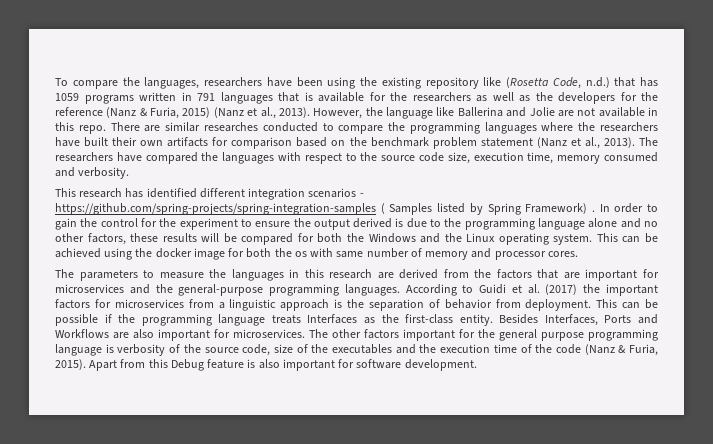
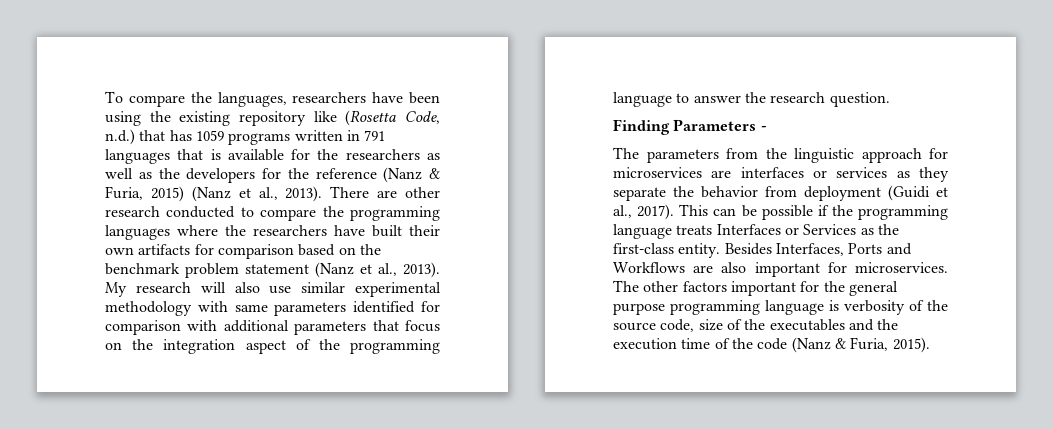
- However, the language like Ballerina and Jolie are not available in this repo. There are similar researches conducted to compare the programming languages where the researchers have built their own artifacts for comparison based on the benchmark problem statement (Nanz et al., 2013).
+ There are other research conducted to compare the programming languages where the researchers have built their own artifacts for comparison based on the benchmark problem statement (Nanz et al., 2013).
- The researchers have compared the languages with respect to the source code size, execution time, memory consumed and verbosity.
- This research has identified different integration scenarios - https://github.com/spring-projects/spring-integration-samples ( Samples listed by Spring Framework) . In order to gain the control for the experiment to ensure the output derived is due to the programming language alone and no other factors, these results will be compared for both the Windows and the Linux operating system. This can be achieved using the docker image for both the os with same number of memory and processor cores.
- The parameters to measure the languages in this research are derived from the factors that are important for microservices and the general-purpose programming languages. According to Guidi et al. (2017) the important factors for microservices from a linguistic approach is the separation of behavior from deployment.
+ My research will also use similar experimental methodology with same parameters identified for comparison with additional parameters that focus on the integration aspect of the programming language to answer the research question.
+ Finding Parameters -
+ The parameters from the linguistic approach for microservices are interfaces or services as they separate the behavior from deployment (Guidi et al., 2017).
- This can be possible if the programming language treats Interfaces as the first-class entity.
+ This can be possible if the programming language treats Interfaces or Services as the first-class entity.
- Apart from this Debug feature is also important for software development.

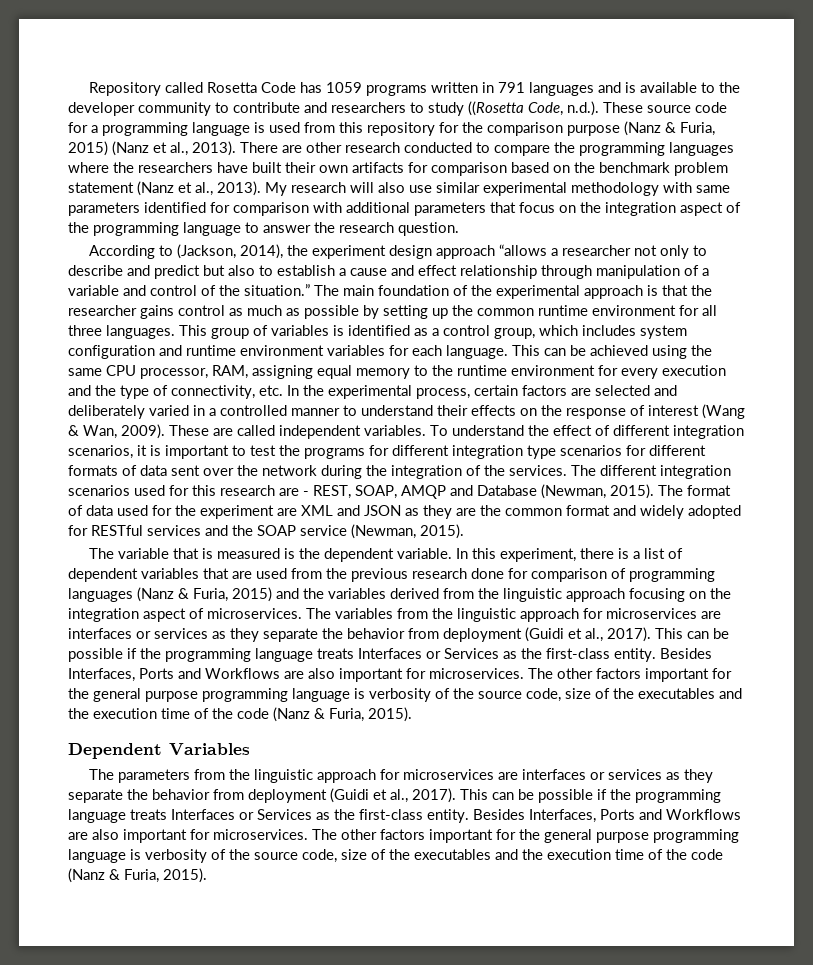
- To compare the languages, researchers have been using the existing repository like (Rosetta Code, n.d.) that has 1059 programs written in 791 languages that is available for the researchers as well as the developers for the reference (Nanz & Furia, 2015) (Nanz et al., 2013).
+ Repository called Rosetta Code has 1059 programs written in 791 languages and is available to the developer community to contribute and researchers to study ((Rosetta Code, n.d.). These source code for a programming language is used from this repository for the comparison purpose (Nanz & Furia, 2015) (Nanz et al., 2013).
- Finding Parameters -
+ According to (Jackson, 2014), the experiment design approach “allows a researcher not only to describe and predict but also to establish a cause and effect relationship through manipulation of a variable and control of the situation.” The main foundation of the experimental approach is that the researcher gains control as much as possible by setting up the common runtime environment for all three languages. This group of variables is identified as a control group, which includes system configuration and runtime environment variables for each language. This can be achieved using the same CPU processor, RAM, assigning equal memory to the runtime environment for every execution and the type of connectivity, etc. In the experimental process, certain factors are selected and deliberately varied in a controlled manner to understand their effects on the response of interest (Wang & Wan, 2009). These are called independent variables. To understand the effect of different integration scenarios, it is important to test the programs for different integration type scenarios for different formats of data sent over the network during the integration of the services. The different integration scenarios used for this research are - REST, SOAP, AMQP and Database (Newman, 2015). The format of data used for the experiment are XML and JSON as they are the common format and widely adopted for RESTful services and the SOAP service (Newman, 2015).
+ The variable that is measured is the dependent variable. In this experiment, there is a list of dependent variables that are used from the previous research done for comparison of programming languages (Nanz & Furia, 2015) and the variables derived from the linguistic approach focusing on the integration aspect of microservices. The variables from the linguistic approach for microservices are interfaces or services as they separate the behavior from deployment (Guidi et al., 2017). This can be possible if the programming language treats Interfaces or Services as the first-class entity. Besides Interfaces, Ports and Workflows are also important for microservices. The other factors important for the general purpose programming language is verbosity of the source code, size of the executables and the execution time of the code (Nanz & Furia, 2015).
+ Dependent Variables

